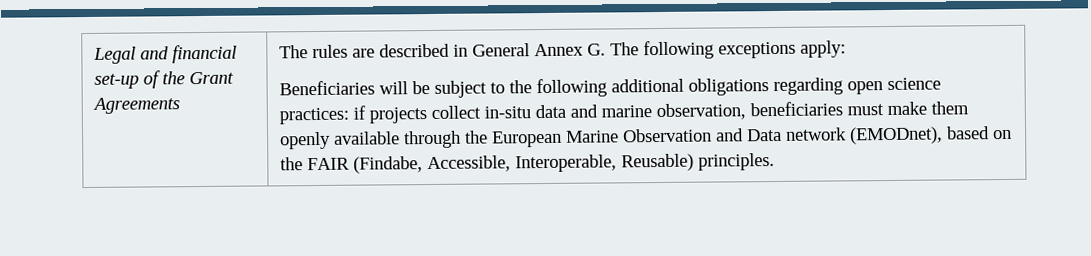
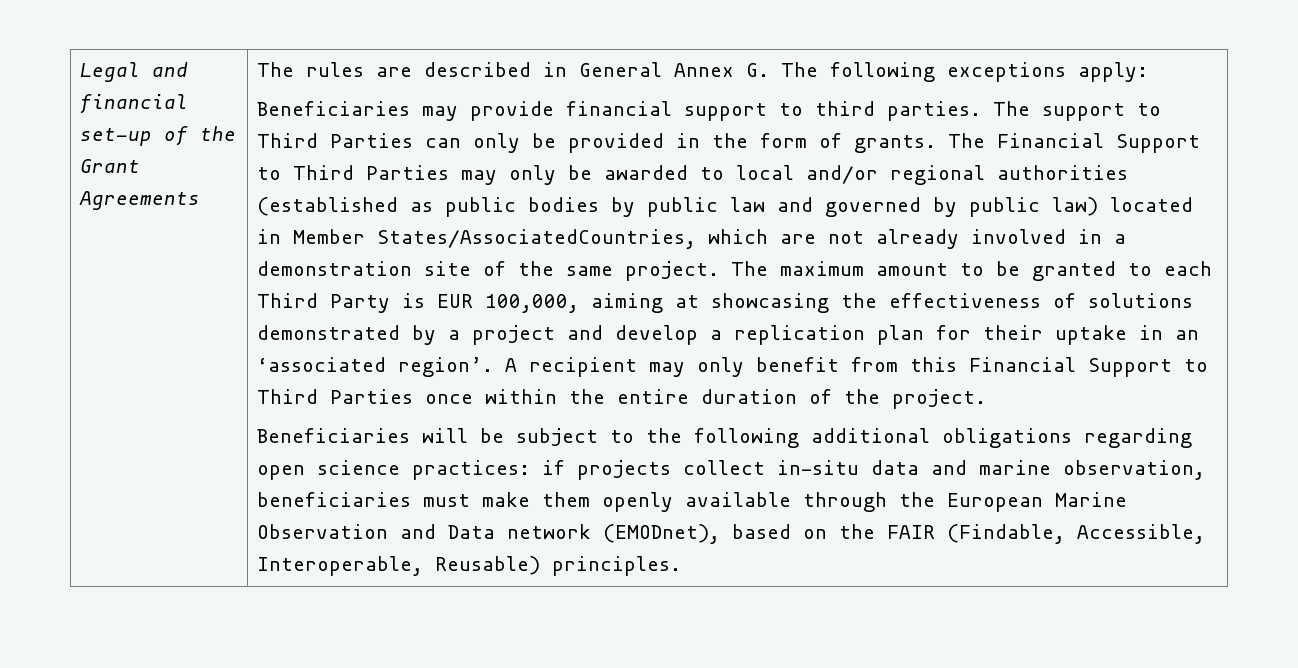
+ Beneficiaries may provide financial support to third parties. The support to Third Parties can only be provided in the form of grants. The Financial Support to Third Parties may only be awarded to local and/or regional authorities (established as public bodies by public law and governed by public law) located in Member States/AssociatedCountries, which are not already involved in a demonstration site of the same project. The maximum amount to be granted to each Third Party is EUR 100,000, aiming at showcasing the effectiveness of solutions demonstrated by a project and develop a replication plan for their uptake in an ‘associated region’. A recipient may only benefit from this Financial Support to Third Parties once within the entire duration of the project.
- Beneficiaries will be subject to the following additional obligations regarding open science practices: if projects collect in-situ data and marine observation, beneficiaries must make them openly available through the European Marine Observation and Data network (EMODnet), based on the FAIR (Findabe, Accessible, Interoperable, Reusable) principles.
+ Beneficiaries will be subject to the following additional obligations regarding open science practices: if projects collect in-situ data and marine observation, beneficiaries must make them openly available through the European Marine Observation and Data network (EMODnet), based on the FAIR (Findable, Accessible, Interoperable, Reusable) principles.

